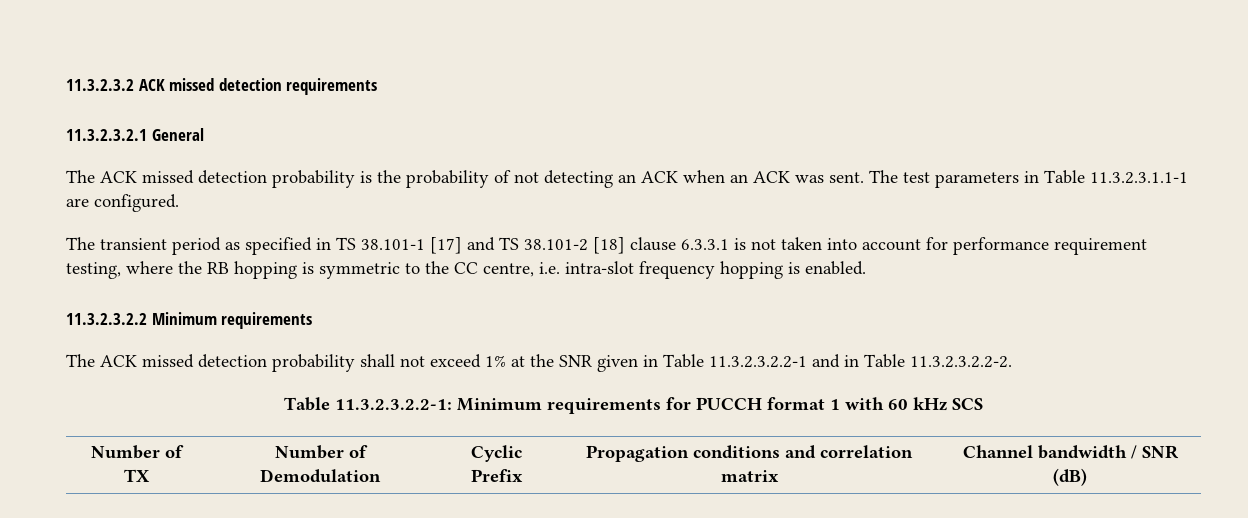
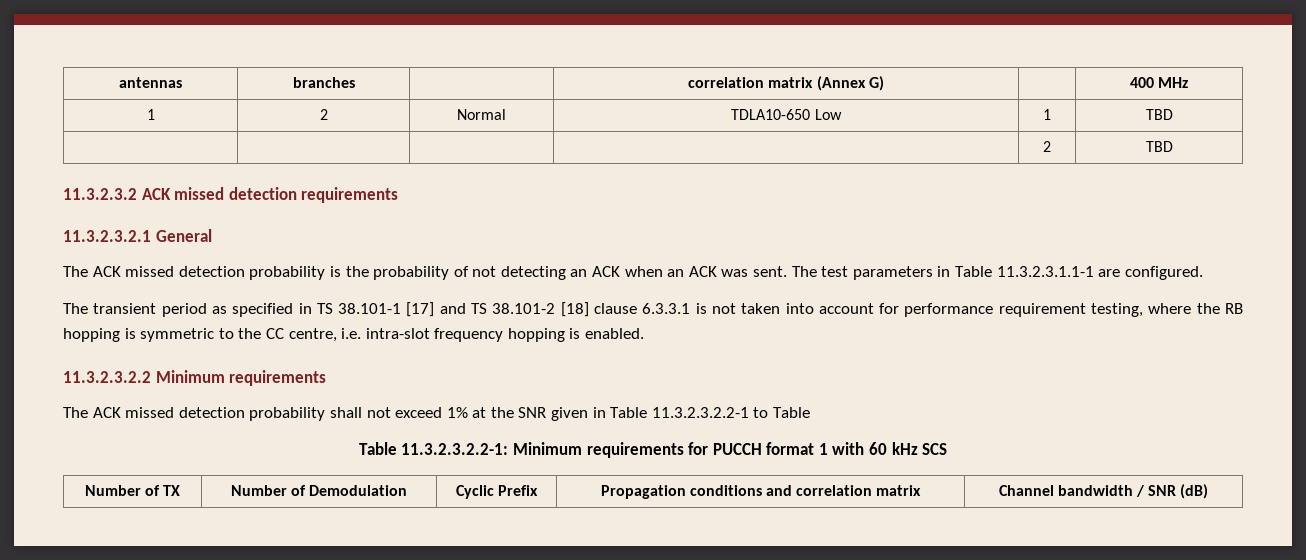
+ antennas | branches | | correlation matrix (Annex G) | | 400 MHz
+ 1 | 2 | Normal | TDLA10-650 Low | 1 | TBD
+ | | | | 2 | TBD
- The ACK missed detection probability shall not exceed 1% at the SNR given in Table 11.3.2.3.2.2-1 and in Table 11.3.2.3.2.2-2.
+ The ACK missed detection probability shall not exceed 1% at the SNR given in Table 11.3.2.3.2.2-1 to Table

